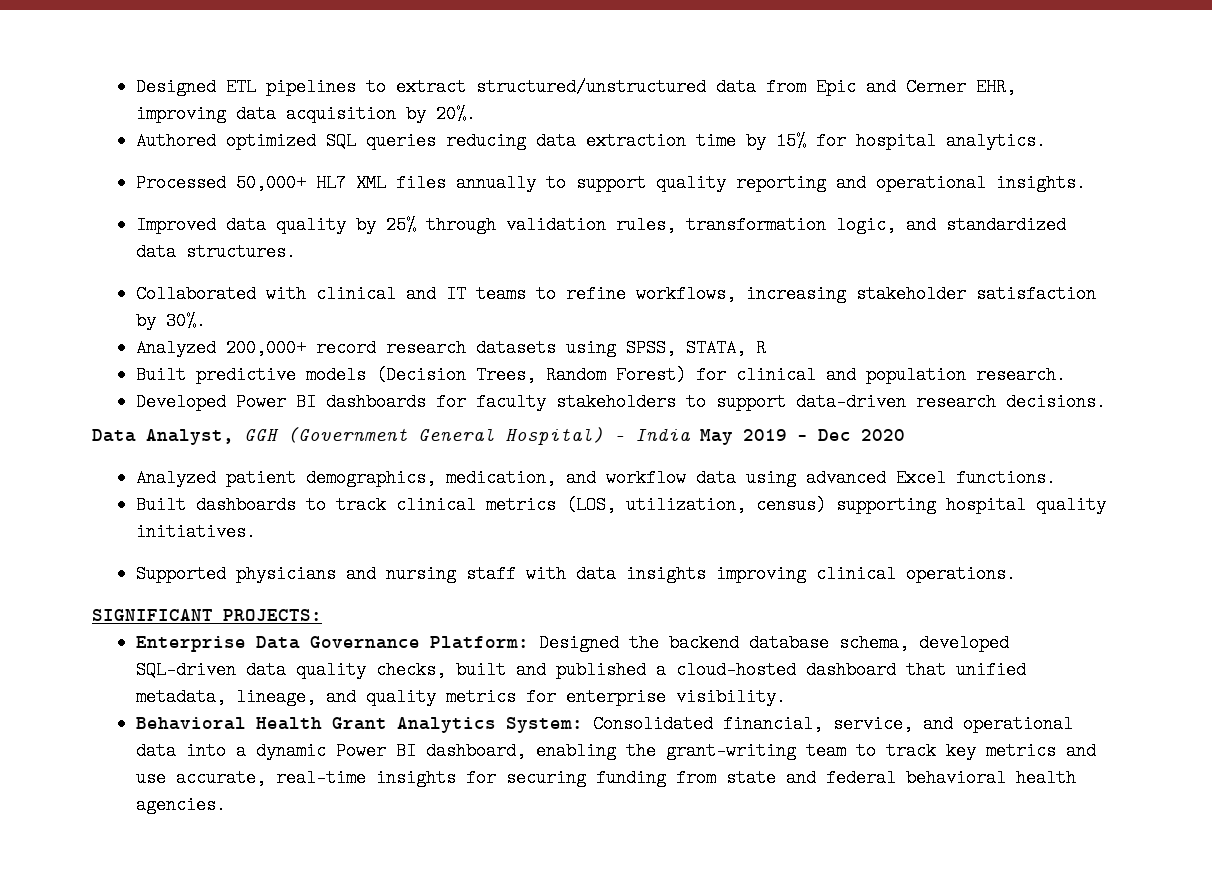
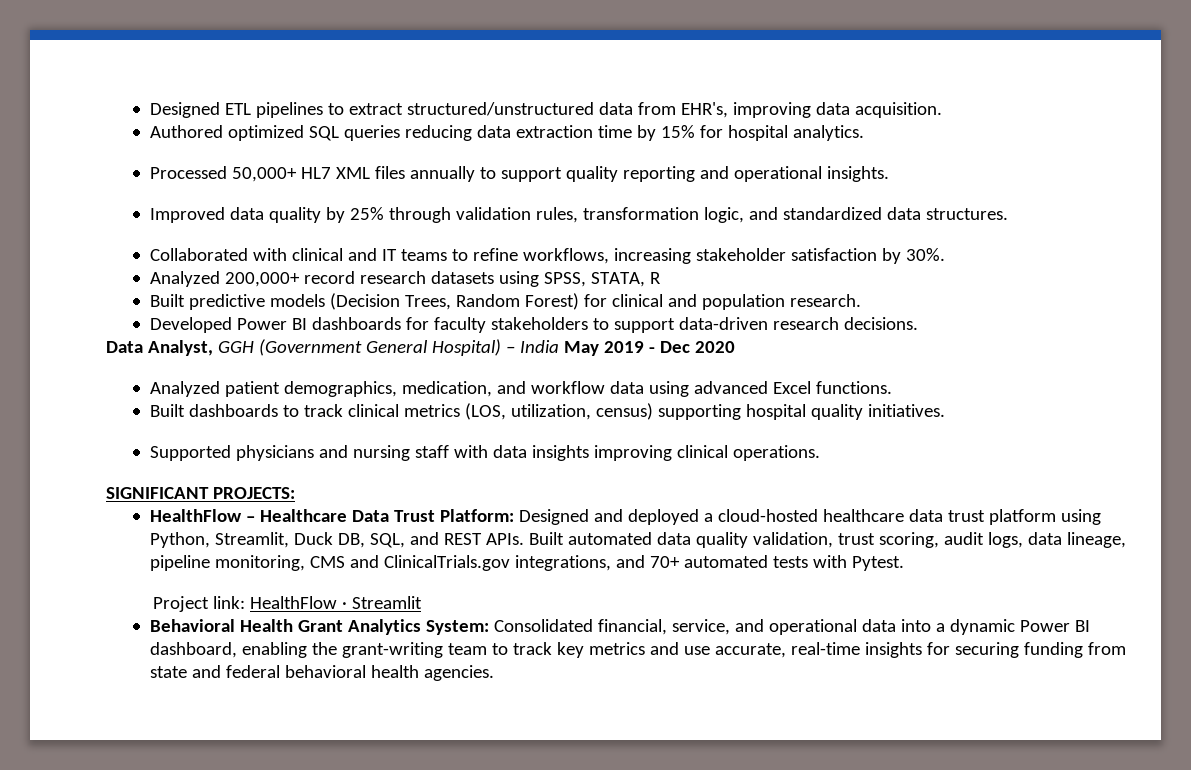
- Designed ETL pipelines to extract structured/unstructured data from Epic and Cerner EHR, improving data acquisition by 20%.
+ Designed ETL pipelines to extract structured/unstructured data from EHR's, improving data acquisition.
- Enterprise Data Governance Platform: Designed the backend database schema, developed SQL-driven data quality checks, built and published a cloud-hosted dashboard that unified metadata, lineage, and quality metrics for enterprise visibility.
+ HealthFlow – Healthcare Data Trust Platform: Designed and deployed a cloud-hosted healthcare data trust platform using Python, Streamlit, Duck DB, SQL, and REST APIs. Built automated data quality validation, trust scoring, audit logs, data lineage, pipeline monitoring, CMS and ClinicalTrials.gov integrations, and 70+ automated tests with Pytest.
+ Project link: HealthFlow · Streamlit

